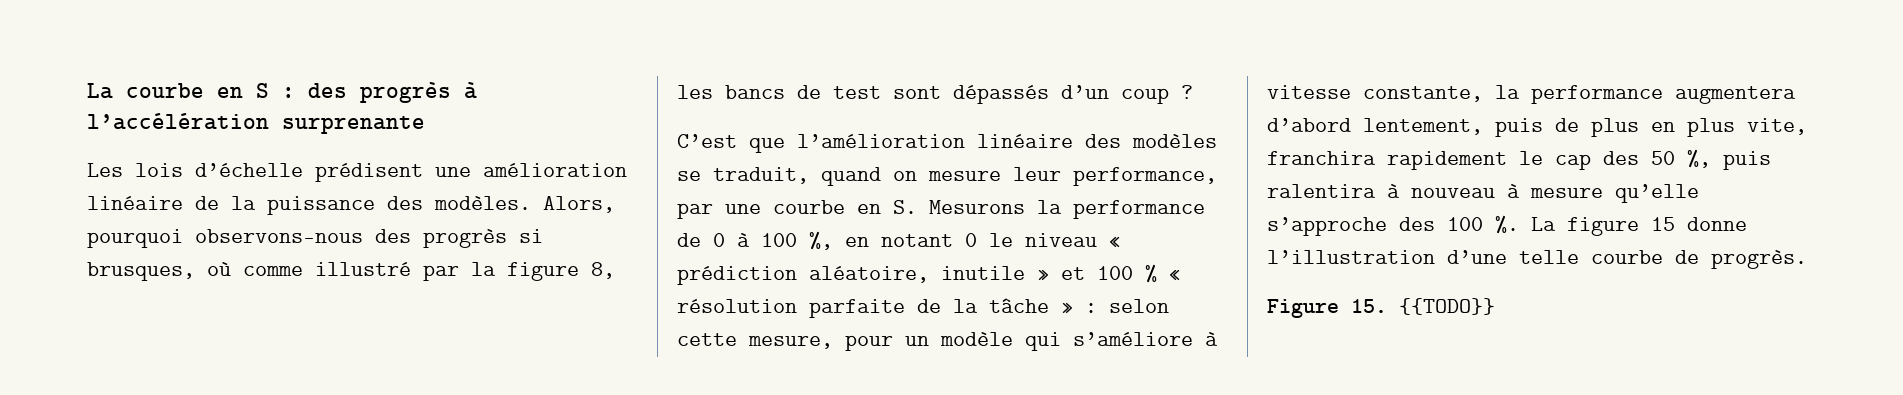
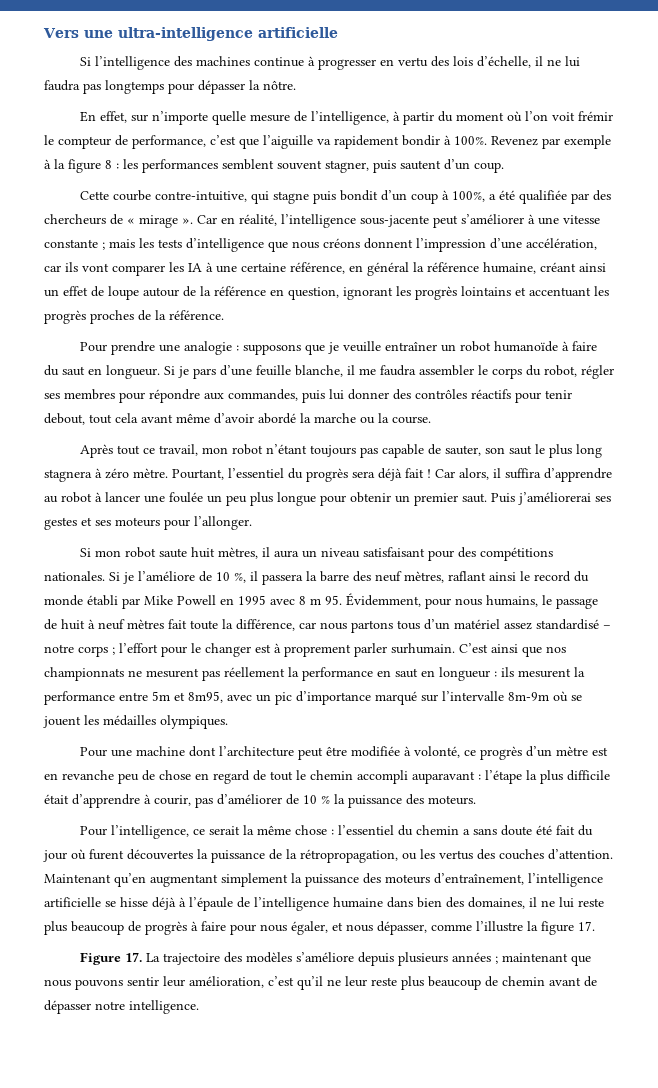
- La courbe en S : des progrès à l’accélération surprenante
- Les lois d’échelle prédisent une amélioration linéaire de la puissance des modèles. Alors, pourquoi observons-nous des progrès si brusques, où comme illustré par la figure 8, les bancs de test sont dépassés d’un coup ?
- C’est que l’amélioration linéaire des modèles se traduit, quand on mesure leur performance, par une courbe en S. Mesurons la performance de 0 à 100 %, en notant 0 le niveau « prédiction aléatoire, inutile » et 100 % « résolution parfaite de la tâche » : selon cette mesure, pour un modèle qui s’améliore à vitesse constante, la performance augmentera d’abord lentement, puis de plus en plus vite, franchira rapidement le cap des 50 %, puis ralentira à nouveau à mesure qu’elle s’approche des 100 %. La figure 15 donne l’illustration d’une telle courbe de progrès.
- Figure 15. {{TODO}}
+ Vers une ultra-intelligence artificielle
+ Si l’intelligence des machines continue à progresser en vertu des lois d’échelle, il ne lui faudra pas longtemps pour dépasser la nôtre.
+ En effet, sur n’importe quelle mesure de l’intelligence, à partir du moment où l’on voit frémir le compteur de performance, c’est que l’aiguille va rapidement bondir à 100%. Revenez par exemple à la figure 8 : les performances semblent souvent stagner, puis sautent d’un coup.
+ Cette courbe contre-intuitive, qui stagne puis bondit d’un coup à 100%, a été qualifiée par des chercheurs de « mirage ». Car en réalité, l’intelligence sous-jacente peut s’améliorer à une vitesse constante ; mais les tests d’intelligence que nous créons donnent l’impression d’une accélération, car ils vont comparer les IA à une certaine référence, en général la référence humaine, créant ainsi un effet de loupe autour de la référence en question, ignorant les progrès lointains et accentuant les progrès proches de la référence.
+ Pour prendre une analogie : supposons que je veuille entraîner un robot humanoïde à faire du saut en longueur. Si je pars d’une feuille blanche, il me faudra assembler le corps du robot, régler ses membres pour répondre aux commandes, puis lui donner des contrôles réactifs pour tenir debout, tout cela avant même d’avoir abordé la marche ou la course.
+ Après tout ce travail, mon robot n’étant toujours pas capable de sauter, son saut le plus long stagnera à zéro mètre. Pourtant, l’essentiel du progrès sera déjà fait ! Car alors, il suffira d’apprendre au robot à lancer une foulée un peu plus longue pour obtenir un premier saut. Puis j’améliorerai ses gestes et ses moteurs pour l’allonger.
+ Si mon robot saute huit mètres, il aura un niveau satisfaisant pour des compétitions nationales. Si je l’améliore de 10 %, il passera la barre des neuf mètres, raflant ainsi le record du monde établi par Mike Powell en 1995 avec 8 m 95. Évidemment, pour nous humains, le passage de huit à neuf mètres fait toute la différence, car nous partons tous d’un matériel assez standardisé – notre corps ; l’effort pour le changer est à proprement parler surhumain. C’est ainsi que nos championnats ne mesurent pas réellement la performance en saut en longueur : ils mesurent la performance entre 5m et 8m95, avec un pic d’importance marqué sur l’intervalle 8m-9m où se jouent les médailles olympiques.
+ Pour une machine dont l’architecture peut être modifiée à volonté, ce progrès d’un mètre est en revanche peu de chose en regard de tout le chemin accompli auparavant : l’étape la plus difficile était d’apprendre à courir, pas d’améliorer de 10 % la puissance des moteurs.
+ Pour l’intelligence, ce serait la même chose : l’essentiel du chemin a sans doute été fait du jour où furent découvertes la puissance de la rétropropagation, ou les vertus des couches d’attention. Maintenant qu’en augmentant simplement la puissance des moteurs d’entraînement, l’intelligence artificielle se hisse déjà à l’épaule de l’intelligence humaine dans bien des domaines, il ne lui reste plus beaucoup de progrès à faire pour nous égaler, et nous dépasser, comme l’illustre la figure 17.
+ Figure 17. La trajectoire des modèles s’améliore depuis plusieurs années ; maintenant que nous pouvons sentir leur amélioration, c’est qu’il ne leur reste plus beaucoup de chemin avant de dépasser notre intelligence.

